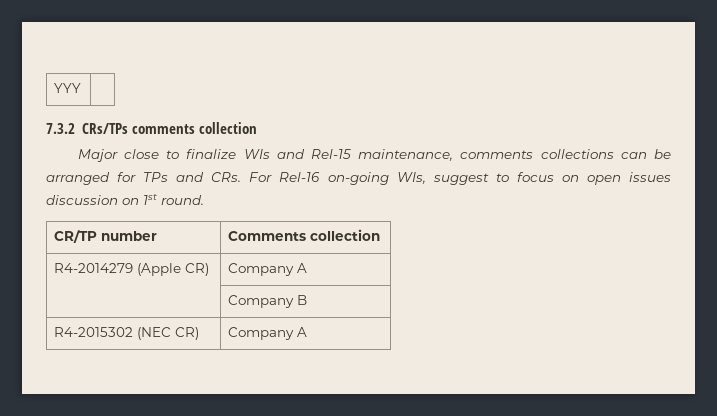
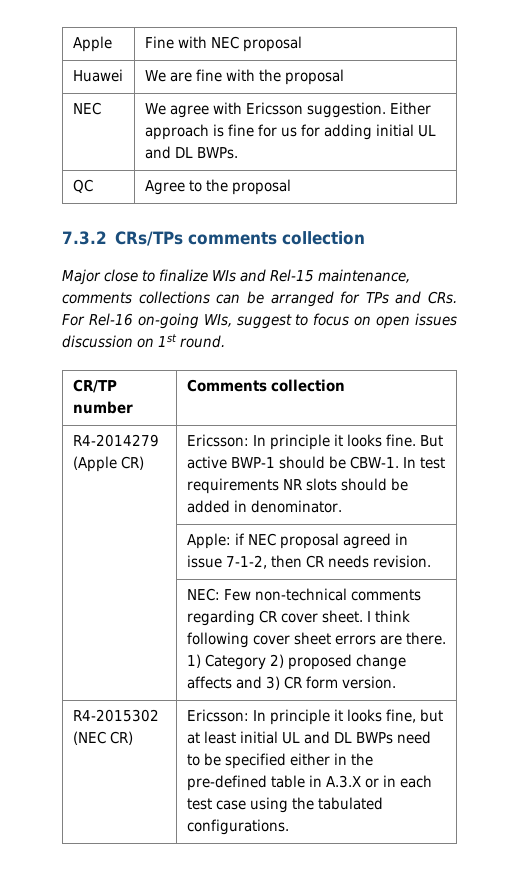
- YYY |
+ Apple | Fine with NEC proposal
+ Huawei | We are fine with the proposal
+ NEC | We agree with Ericsson suggestion. Either approach is fine for us for adding initial UL and DL BWPs.
+ QC | Agree to the proposal
- R4-2014279 (Apple CR) | Company A
- | Company B
- R4-2015302 (NEC CR) | Company A
+ R4-2014279 (Apple CR) | Ericsson: In principle it looks fine. But active BWP-1 should be CBW-1. In test requirements NR slots should be added in denominator.
+ | Apple: if NEC proposal agreed in issue 7-1-2, then CR needs revision.
+ | NEC: Few non-technical comments regarding CR cover sheet. I think following cover sheet errors are there. 1) Category 2) proposed change affects and 3) CR form version.
+ R4-2015302 (NEC CR) | Ericsson: In principle it looks fine, but at least initial UL and DL BWPs need to be specified either in the pre-defined table in A.3.X or in each test case using the tabulated configurations.

